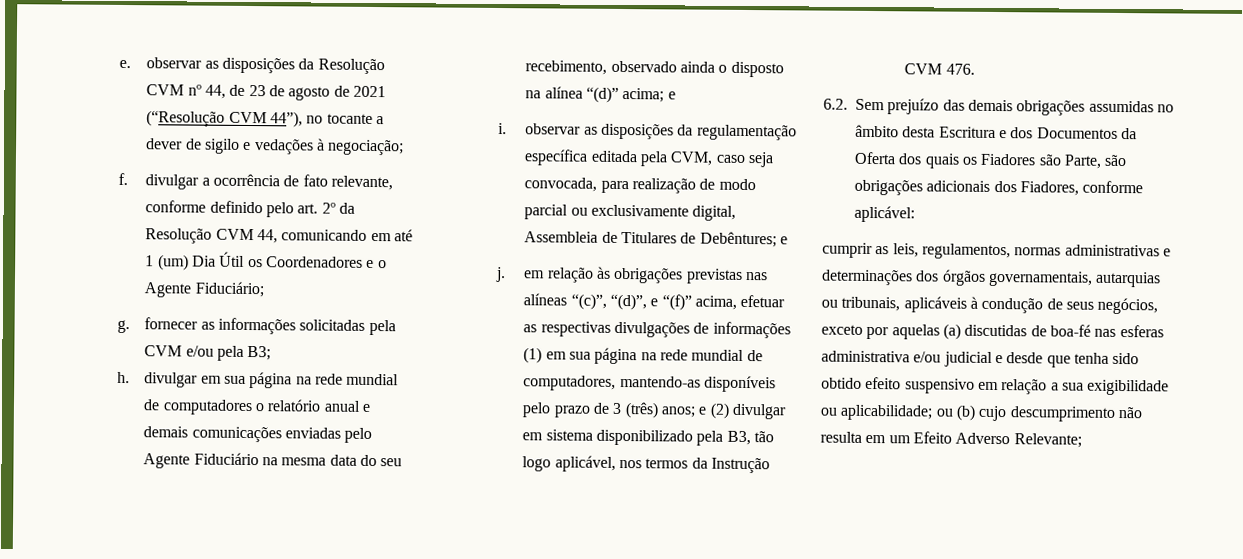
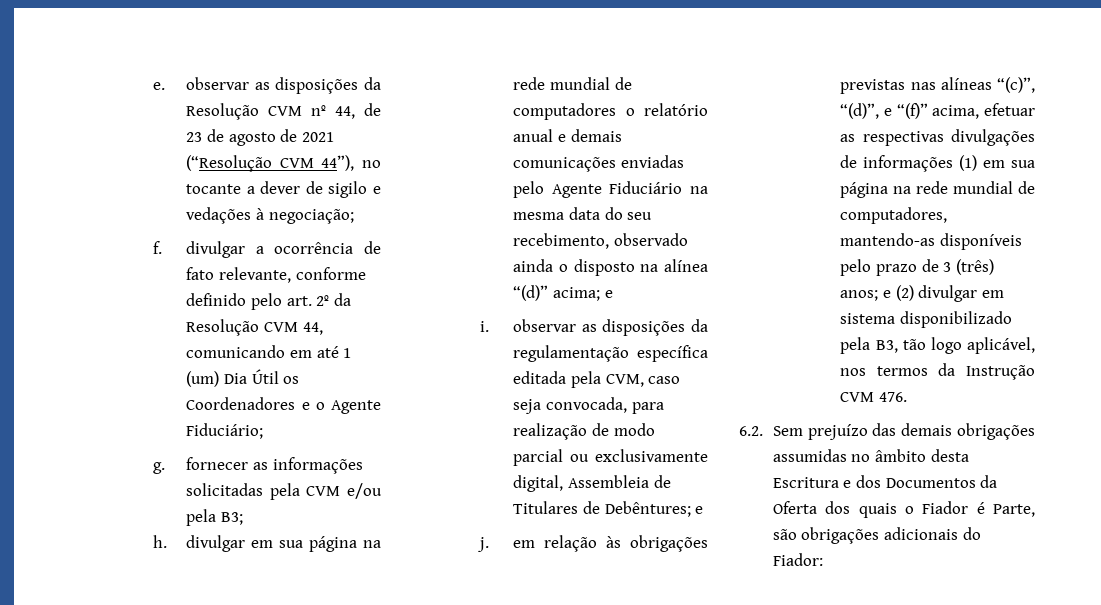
- 6.2. Sem prejuízo das demais obrigações assumidas no âmbito desta Escritura e dos Documentos da Oferta dos quais os Fiadores são Parte, são obrigações adicionais dos Fiadores, conforme aplicável:
- cumprir as leis, regulamentos, normas administrativas e determinações dos órgãos governamentais, autarquias ou tribunais, aplicáveis à condução de seus negócios, exceto por aquelas (a) discutidas de boa-fé nas esferas administrativa e/ou judicial e desde que tenha sido obtido efeito suspensivo em relação a sua exigibilidade ou aplicabilidade; ou (b) cujo descumprimento não resulta em um Efeito Adverso Relevante;
+ 6.2. Sem prejuízo das demais obrigações assumidas no âmbito desta Escritura e dos Documentos da Oferta dos quais o Fiador é Parte, são obrigações adicionais do Fiador:

